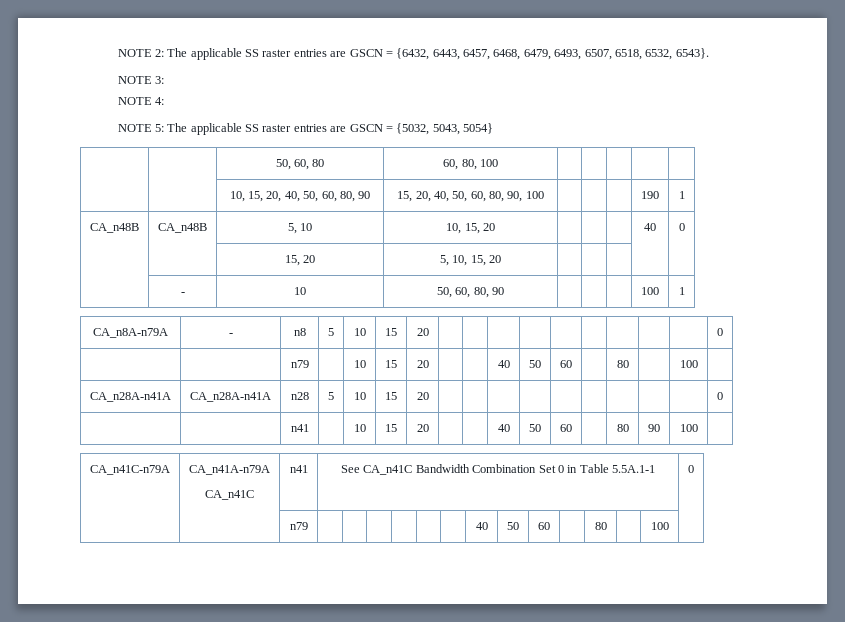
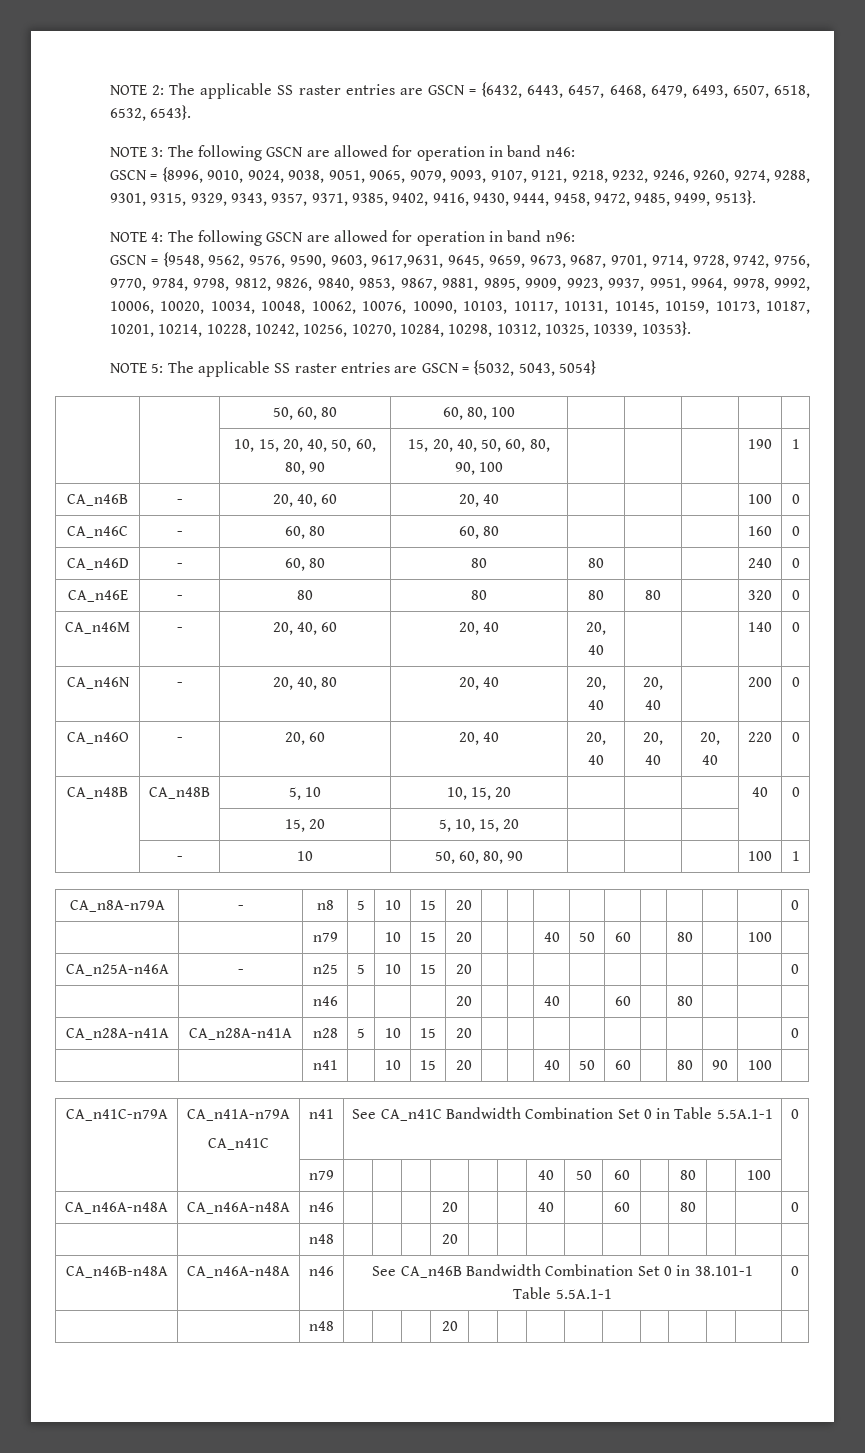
- NOTE 3:
- NOTE 4:
+ NOTE 3: The following GSCN are allowed for operation in band n46:
+ GSCN = {8996, 9010, 9024, 9038, 9051, 9065, 9079, 9093, 9107, 9121, 9218, 9232, 9246, 9260, 9274, 9288, 9301, 9315, 9329, 9343, 9357, 9371, 9385, 9402, 9416, 9430, 9444, 9458, 9472, 9485, 9499, 9513}.
+ NOTE 4: The following GSCN are allowed for operation in band n96:
+ GSCN = {9548, 9562, 9576, 9590, 9603, 9617,9631, 9645, 9659, 9673, 9687, 9701, 9714, 9728, 9742, 9756, 9770, 9784, 9798, 9812, 9826, 9840, 9853, 9867, 9881, 9895, 9909, 9923, 9937, 9951, 9964, 9978, 9992, 10006, 10020, 10034, 10048, 10062, 10076, 10090, 10103, 10117, 10131, 10145, 10159, 10173, 10187, 10201, 10214, 10228, 10242, 10256, 10270, 10284, 10298, 10312, 10325, 10339, 10353}.
+ CA_n46B | - | 20, 40, 60 | 20, 40 | | | | 100 | 0
+ CA_n46C | - | 60, 80 | 60, 80 | | | | 160 | 0
+ CA_n46D | - | 60, 80 | 80 | 80 | | | 240 | 0
+ CA_n46E | - | 80 | 80 | 80 | 80 | | 320 | 0
+ CA_n46M | - | 20, 40, 60 | 20, 40 | 20, 40 | | | 140 | 0
+ CA_n46N | - | 20, 40, 80 | 20, 40 | 20, 40 | 20, 40 | | 200 | 0
+ CA_n46O | - | 20, 60 | 20, 40 | 20, 40 | 20, 40 | 20, 40 | 220 | 0
+ CA_n25A-n46A | - | n25 | 5 | 10 | 15 | 20 | | | | | | | | | | 0
+ | | n46 | | | | 20 | | | 40 | | 60 | | 80 | | |
+ CA_n46A-n48A | CA_n46A-n48A | n46 | | | | 20 | | | 40 | | 60 | | 80 | | | 0
+ | | n48 | | | | 20 | | | | | | | | | |
+ CA_n46B-n48A | CA_n46A-n48A | n46 | See CA_n46B Bandwidth Combination Set 0 in 38.101-1 Table 5.5A.1-1 | 0
+ | | n48 | | | | 20 | | | | | | | | | |

